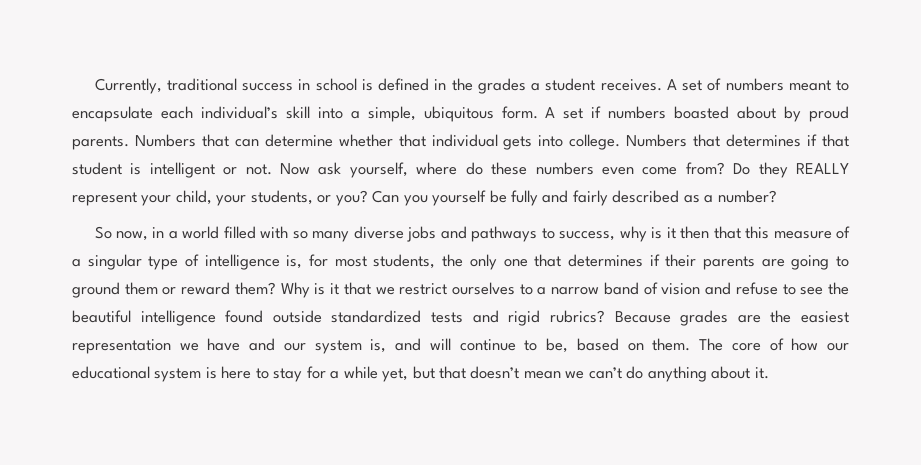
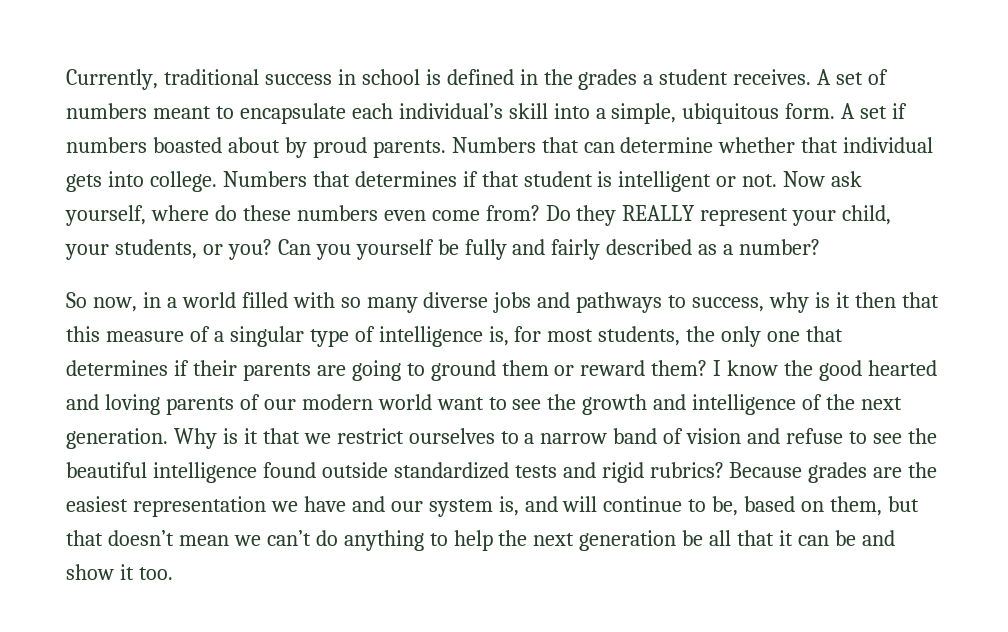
+ I know the good hearted and loving parents of our modern world want to see the growth and intelligence of the next generation.
- Because grades are the easiest representation we have and our system is, and will continue to be, based on them. The core of how our educational system is here to stay for a while yet, but that doesn’t mean we can’t do anything about it.
+ Because grades are the easiest representation we have and our system is, and will continue to be, based on them, but that doesn’t mean we can’t do anything to help the next generation be all that it can be and show it too.

